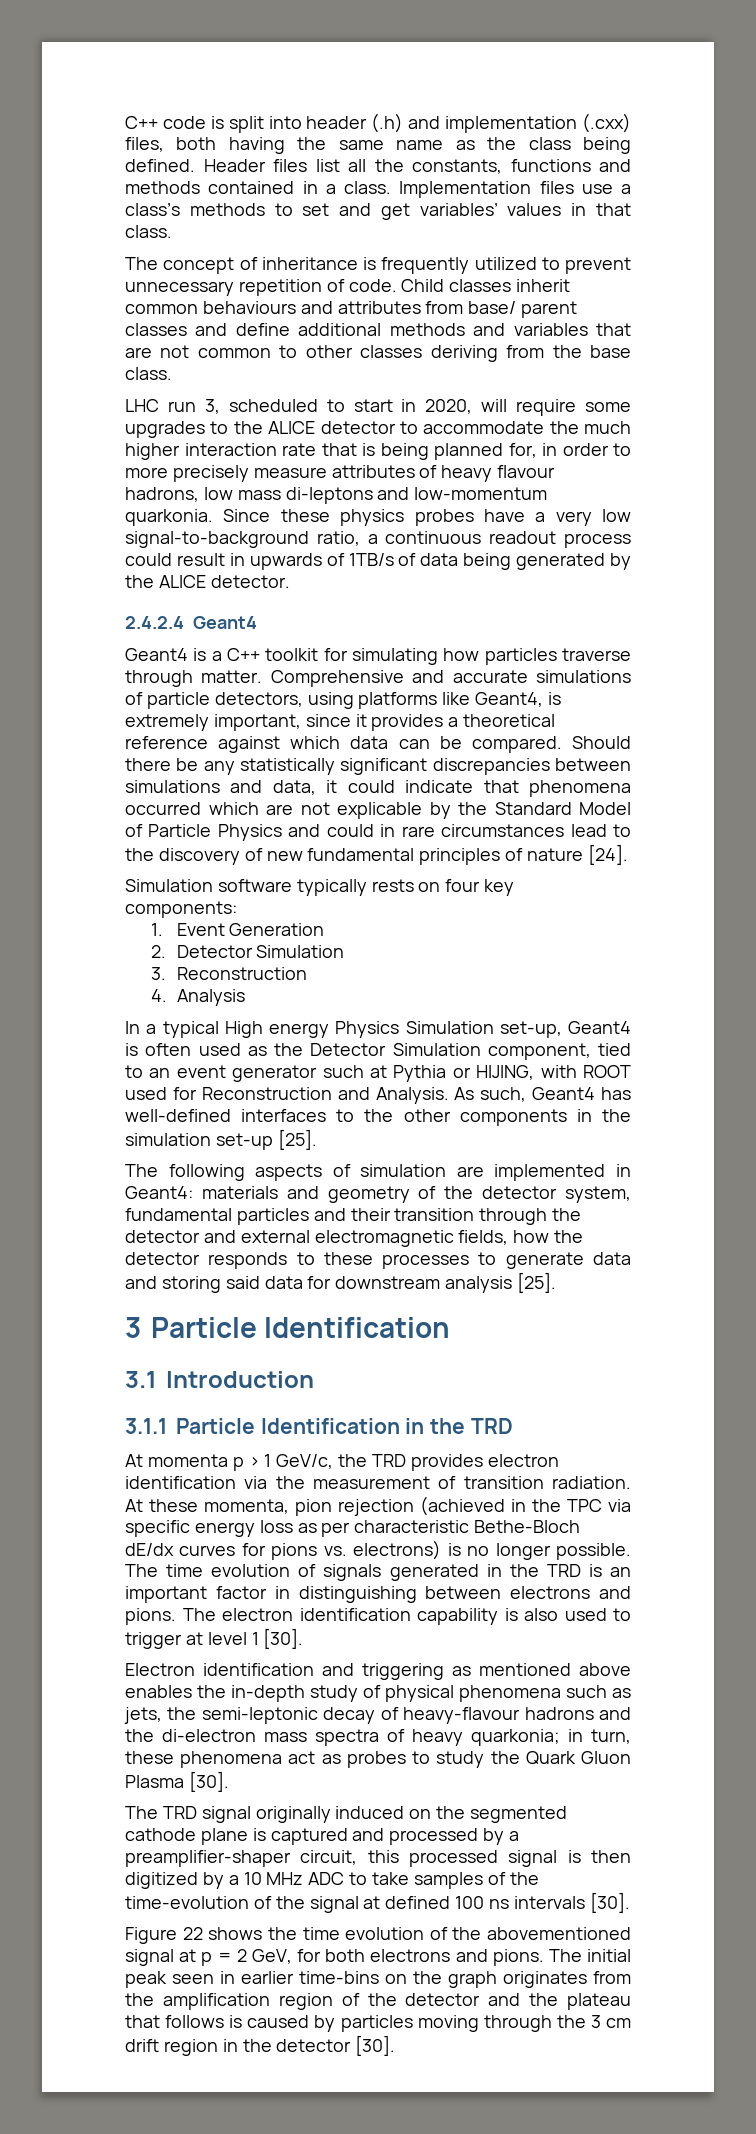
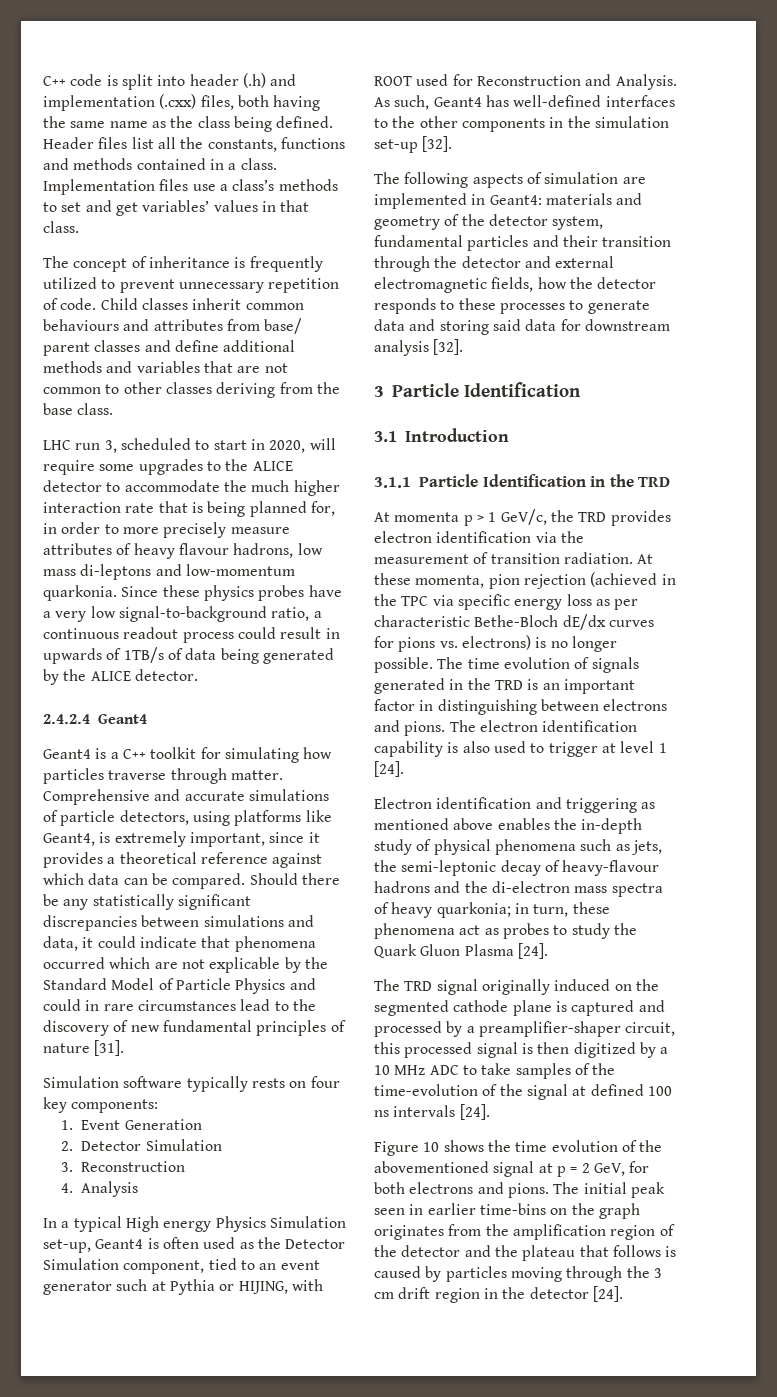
- Should there be any statistically significant discrepancies between simulations and data, it could indicate that phenomena occurred which are not explicable by the Standard Model of Particle Physics and could in rare circumstances lead to the discovery of new fundamental principles of nature [24].
+ Should there be any statistically significant discrepancies between simulations and data, it could indicate that phenomena occurred which are not explicable by the Standard Model of Particle Physics and could in rare circumstances lead to the discovery of new fundamental principles of nature [31].
- As such, Geant4 has well-defined interfaces to the other components in the simulation set-up [25].
+ As such, Geant4 has well-defined interfaces to the other components in the simulation set-up [32].
- The following aspects of simulation are implemented in Geant4: materials and geometry of the detector system, fundamental particles and their transition through the detector and external electromagnetic fields, how the detector responds to these processes to generate data and storing said data for downstream analysis [25].
+ The following aspects of simulation are implemented in Geant4: materials and geometry of the detector system, fundamental particles and their transition through the detector and external electromagnetic fields, how the detector responds to these processes to generate data and storing said data for downstream analysis [32].
- The electron identification capability is also used to trigger at level 1 [30].
+ The electron identification capability is also used to trigger at level 1 [24].
- Electron identification and triggering as mentioned above enables the in-depth study of physical phenomena such as jets, the semi-leptonic decay of heavy-flavour hadrons and the di-electron mass spectra of heavy quarkonia; in turn, these phenomena act as probes to study the Quark Gluon Plasma [30].
+ Electron identification and triggering as mentioned above enables the in-depth study of physical phenomena such as jets, the semi-leptonic decay of heavy-flavour hadrons and the di-electron mass spectra of heavy quarkonia; in turn, these phenomena act as probes to study the Quark Gluon Plasma [24].
- The TRD signal originally induced on the segmented cathode plane is captured and processed by a preamplifier-shaper circuit, this processed signal is then digitized by a 10 MHz ADC to take samples of the time-evolution of the signal at defined 100 ns intervals [30].
+ The TRD signal originally induced on the segmented cathode plane is captured and processed by a preamplifier-shaper circuit, this processed signal is then digitized by a 10 MHz ADC to take samples of the time-evolution of the signal at defined 100 ns intervals [24].
- Figure 22 shows the time evolution of the abovementioned signal at p = 2 GeV, for both electrons and pions.
+ Figure 10 shows the time evolution of the abovementioned signal at p = 2 GeV, for both electrons and pions.
- The initial peak seen in earlier time-bins on the graph originates from the amplification region of the detector and the plateau that follows is caused by particles moving through the 3 cm drift region in the detector [30].
+ The initial peak seen in earlier time-bins on the graph originates from the amplification region of the detector and the plateau that follows is caused by particles moving through the 3 cm drift region in the detector [24].

